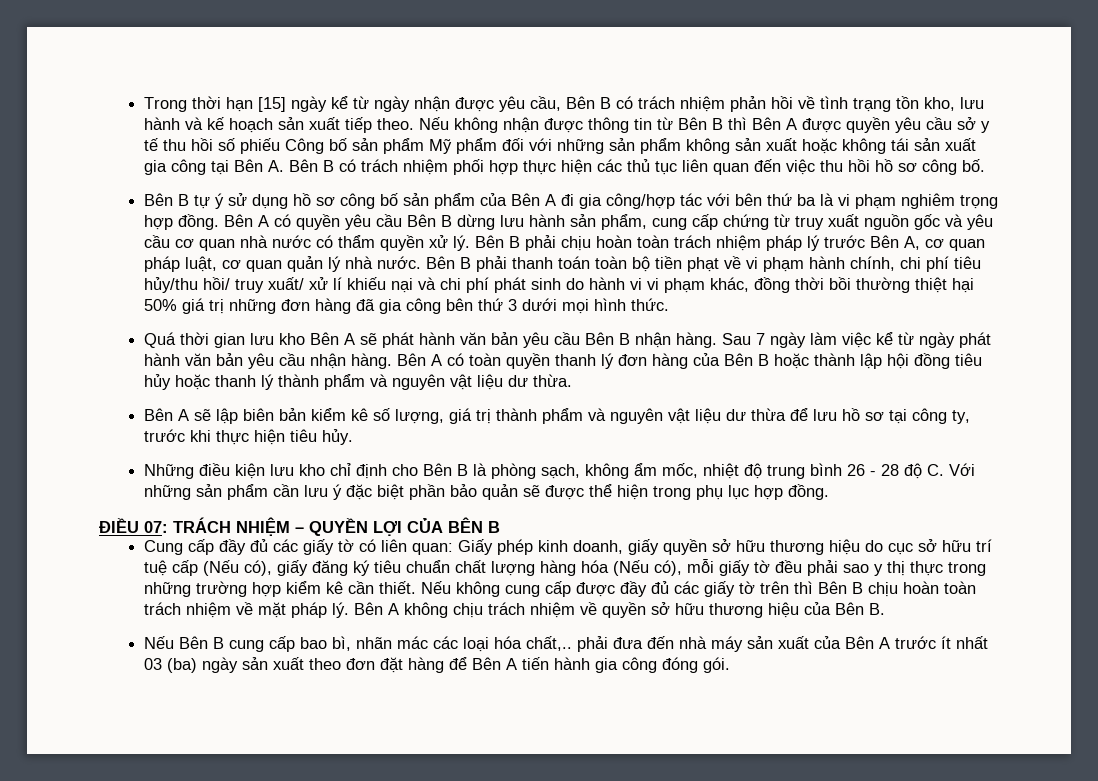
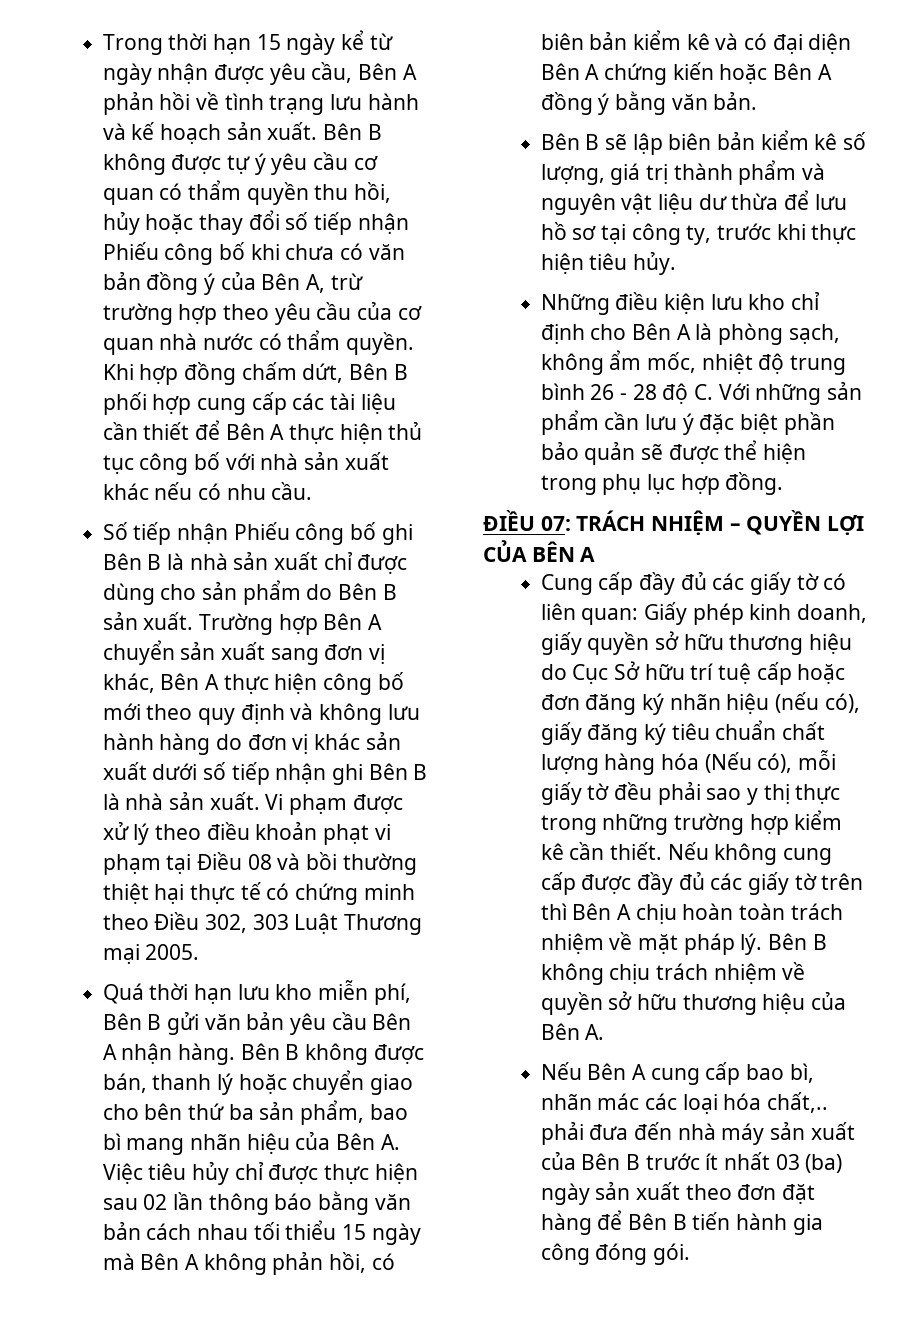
- Trong thời hạn [15] ngày kể từ ngày nhận được yêu cầu, Bên B có trách nhiệm phản hồi về tình trạng tồn kho, lưu hành và kế hoạch sản xuất tiếp theo. Nếu không nhận được thông tin từ Bên B thì Bên A được quyền yêu cầu sở y tế thu hồi số phiếu Công bố sản phẩm Mỹ phẩm đối với những sản phẩm không sản xuất hoặc không tái sản xuất gia công tại Bên A. Bên B có trách nhiệm phối hợp thực hiện các thủ tục liên quan đến việc thu hồi hồ sơ công bố.
- Bên B tự ý sử dụng hồ sơ công bố sản phẩm của Bên A đi gia công/hợp tác với bên thứ ba là vi phạm nghiêm trọng hợp đồng. Bên A có quyền yêu cầu Bên B dừng lưu hành sản phẩm, cung cấp chứng từ truy xuất nguồn gốc và yêu cầu cơ quan nhà nước có thẩm quyền xử lý. Bên B phải chịu hoàn toàn trách nhiệm pháp lý trước Bên A, cơ quan pháp luật, cơ quan quản lý nhà nước. Bên B phải thanh toán toàn bộ tiền phạt về vi phạm hành chính, chi phí tiêu hủy/thu hồi/ truy xuất/ xử lí khiếu nại và chi phí phát sinh do hành vi vi phạm khác, đồng thời bồi thường thiệt hại 50% giá trị những đơn hàng đã gia công bên thứ 3 dưới mọi hình thức.
+ Trong thời hạn 15 ngày kể từ ngày nhận được yêu cầu, Bên A phản hồi về tình trạng lưu hành và kế hoạch sản xuất. Bên B không được tự ý yêu cầu cơ quan có thẩm quyền thu hồi, hủy hoặc thay đổi số tiếp nhận Phiếu công bố khi chưa có văn bản đồng ý của Bên A, trừ trường hợp theo yêu cầu của cơ quan nhà nước có thẩm quyền. Khi hợp đồng chấm dứt, Bên B phối hợp cung cấp các tài liệu cần thiết để Bên A thực hiện thủ tục công bố với nhà sản xuất khác nếu có nhu cầu.
+ Số tiếp nhận Phiếu công bố ghi Bên B là nhà sản xuất chỉ được dùng cho sản phẩm do Bên B sản xuất. Trường hợp Bên A chuyển sản xuất sang đơn vị khác, Bên A thực hiện công bố mới theo quy định và không lưu hành hàng do đơn vị khác sản xuất dưới số tiếp nhận ghi Bên B là nhà sản xuất. Vi phạm được xử lý theo điều khoản phạt vi phạm tại Điều 08 và bồi thường thiệt hại thực tế có chứng minh theo Điều 302, 303 Luật Thương mại 2005.
- Quá thời gian lưu kho Bên A sẽ phát hành văn bản yêu cầu Bên B nhận hàng. Sau 7 ngày làm việc kể từ ngày phát hành văn bản yêu cầu nhận hàng. Bên A có toàn quyền thanh lý đơn hàng của Bên B hoặc thành lập hội đồng tiêu hủy hoặc thanh lý thành phẩm và nguyên vật liệu dư thừa.
- Bên A sẽ lập biên bản kiểm kê số lượng, giá trị thành phẩm và nguyên vật liệu dư thừa để lưu hồ sơ tại công ty, trước khi thực hiện tiêu hủy.
+ Quá thời hạn lưu kho miễn phí, Bên B gửi văn bản yêu cầu Bên A nhận hàng. Bên B không được bán, thanh lý hoặc chuyển giao cho bên thứ ba sản phẩm, bao bì mang nhãn hiệu của Bên A. Việc tiêu hủy chỉ được thực hiện sau 02 lần thông báo bằng văn bản cách nhau tối thiểu 15 ngày mà Bên A không phản hồi, có biên bản kiểm kê và có đại diện Bên A chứng kiến hoặc Bên A đồng ý bằng văn bản.
+ Bên B sẽ lập biên bản kiểm kê số lượng, giá trị thành phẩm và nguyên vật liệu dư thừa để lưu hồ sơ tại công ty, trước khi thực hiện tiêu hủy.
- Những điều kiện lưu kho chỉ định cho Bên B là phòng sạch, không ẩm mốc, nhiệt độ trung bình 26 - 28 độ C. Với những sản phẩm cần lưu ý đặc biệt phần bảo quản sẽ được thể hiện trong phụ lục hợp đồng.
+ Những điều kiện lưu kho chỉ định cho Bên A là phòng sạch, không ẩm mốc, nhiệt độ trung bình 26 - 28 độ C. Với những sản phẩm cần lưu ý đặc biệt phần bảo quản sẽ được thể hiện trong phụ lục hợp đồng.
- ĐIỀU 07: TRÁCH NHIỆM – QUYỀN LỢI CỦA BÊN B
+ ĐIỀU 07: TRÁCH NHIỆM – QUYỀN LỢI CỦA BÊN A
- Cung cấp đầy đủ các giấy tờ có liên quan: Giấy phép kinh doanh, giấy quyền sở hữu thương hiệu do cục sở hữu trí tuệ cấp (Nếu có), giấy đăng ký tiêu chuẩn chất lượng hàng hóa (Nếu có), mỗi giấy tờ đều phải sao y thị thực trong những trường hợp kiểm kê cần thiết.
+ Cung cấp đầy đủ các giấy tờ có liên quan: Giấy phép kinh doanh, giấy quyền sở hữu thương hiệu do Cục Sở hữu trí tuệ cấp hoặc đơn đăng ký nhãn hiệu (nếu có), giấy đăng ký tiêu chuẩn chất lượng hàng hóa (Nếu có), mỗi giấy tờ đều phải sao y thị thực trong những trường hợp kiểm kê cần thiết.
- Nếu không cung cấp được đầy đủ các giấy tờ trên thì Bên B chịu hoàn toàn trách nhiệm về mặt pháp lý.
+ Nếu không cung cấp được đầy đủ các giấy tờ trên thì Bên A chịu hoàn toàn trách nhiệm về mặt pháp lý.
- Bên A không chịu trách nhiệm về quyền sở hữu thương hiệu của Bên B.
+ Bên B không chịu trách nhiệm về quyền sở hữu thương hiệu của Bên A.
- Nếu Bên B cung cấp bao bì, nhãn mác các loại hóa chất,.. phải đưa đến nhà máy sản xuất của Bên A trước ít nhất 03 (ba) ngày sản xuất theo đơn đặt hàng để Bên A tiến hành gia công đóng gói.
+ Nếu Bên A cung cấp bao bì, nhãn mác các loại hóa chất,.. phải đưa đến nhà máy sản xuất của Bên B trước ít nhất 03 (ba) ngày sản xuất theo đơn đặt hàng để Bên B tiến hành gia công đóng gói.

